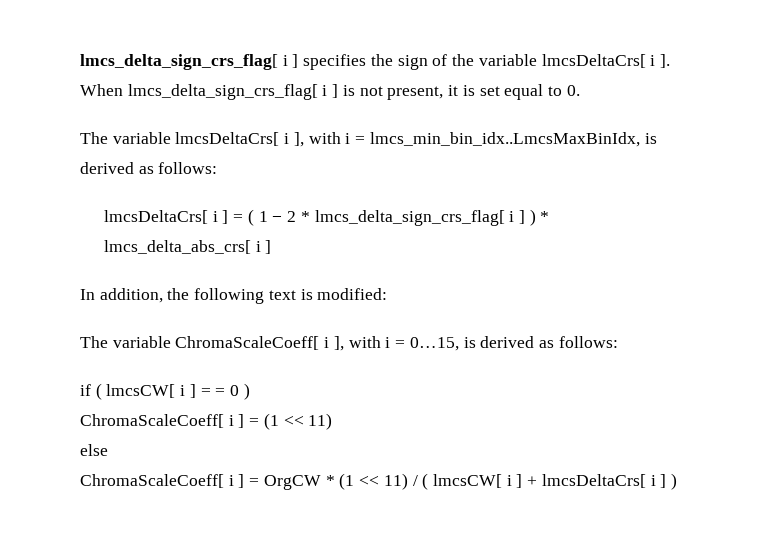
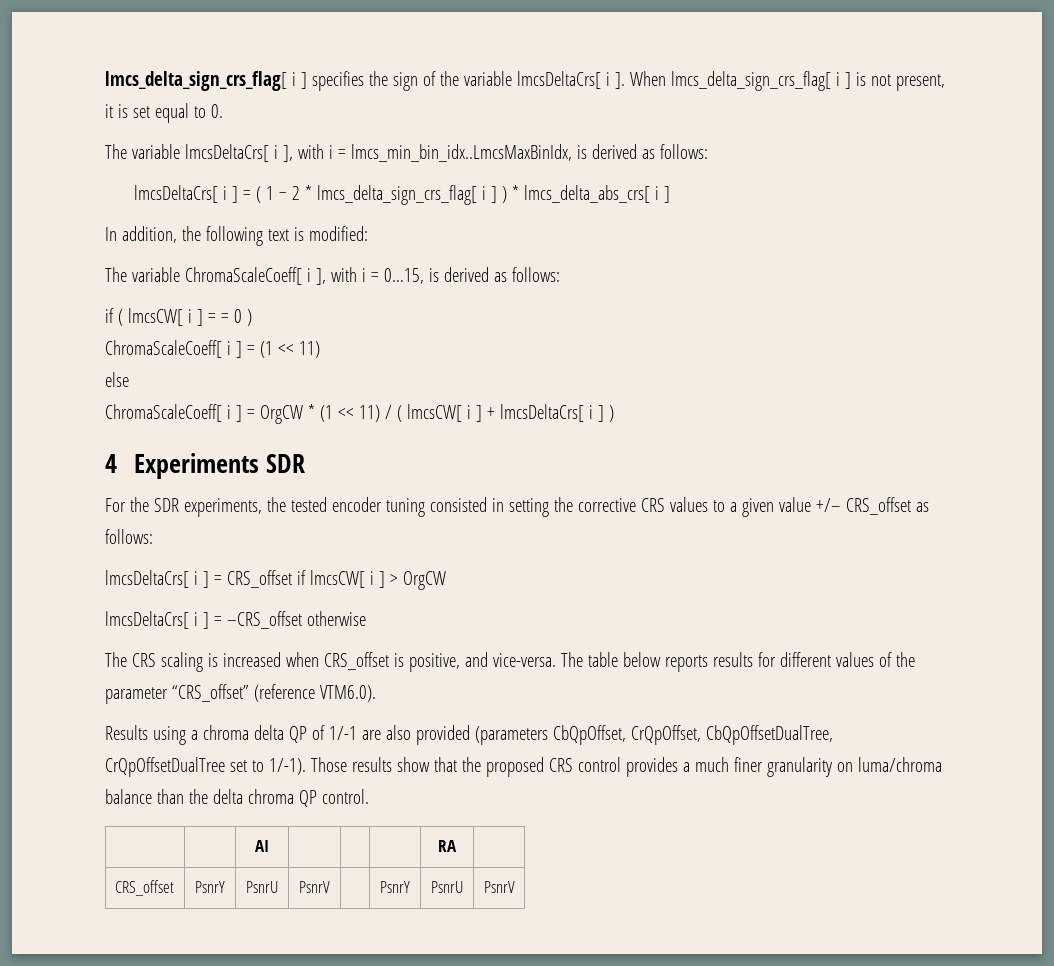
+ 4 Experiments SDR
+ For the SDR experiments, the tested encoder tuning consisted in setting the corrective CRS values to a given value +/– CRS_offset as follows:
+ lmcsDeltaCrs[ i ] = CRS_offset if lmcsCW[ i ] > OrgCW
+ lmcsDeltaCrs[ i ] = –CRS_offset otherwise
+ The CRS scaling is increased when CRS_offset is positive, and vice-versa. The table below reports results for different values of the parameter “CRS_offset” (reference VTM6.0).
+ Results using a chroma delta QP of 1/-1 are also provided (parameters CbQpOffset, CrQpOffset, CbQpOffsetDualTree, CrQpOffsetDualTree set to 1/-1). Those results show that the proposed CRS control provides a much finer granularity on luma/chroma balance than the delta chroma QP control.
+ | | AI | | | | RA |
+ CRS_offset | PsnrY | PsnrU | PsnrV | | PsnrY | PsnrU | PsnrV

